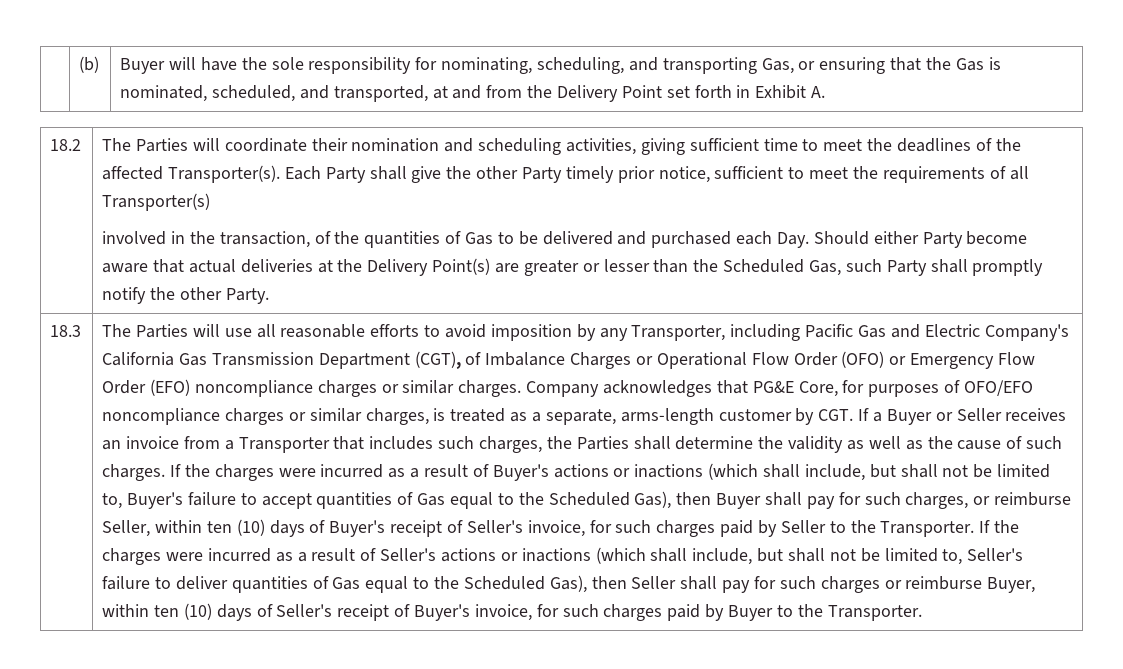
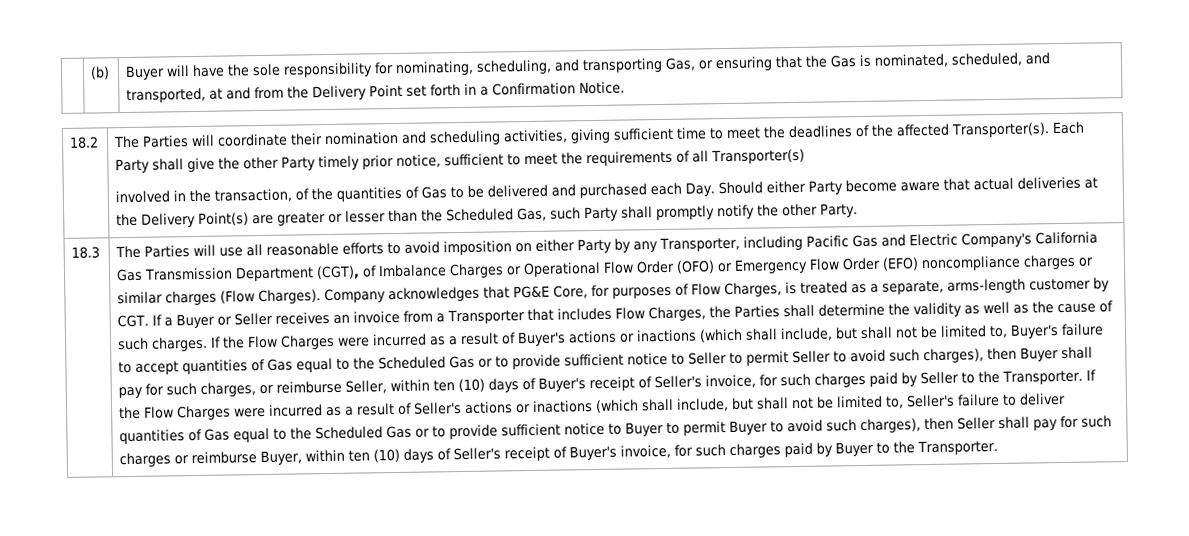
- | (b) | Buyer will have the sole responsibility for nominating, scheduling, and transporting Gas, or ensuring that the Gas is nominated, scheduled, and transported, at and from the Delivery Point set forth in Exhibit A.
+ | (b) | Buyer will have the sole responsibility for nominating, scheduling, and transporting Gas, or ensuring that the Gas is nominated, scheduled, and transported, at and from the Delivery Point set forth in a Confirmation Notice.
- The Parties will use all reasonable efforts to avoid imposition by any Transporter, including Pacific Gas and Electric Company's California Gas Transmission Department (CGT), of Imbalance Charges or Operational Flow Order (OFO) or Emergency Flow Order (EFO) noncompliance charges or similar charges.
+ The Parties will use all reasonable efforts to avoid imposition on either Party by any Transporter, including Pacific Gas and Electric Company's California Gas Transmission Department (CGT), of Imbalance Charges or Operational Flow Order (OFO) or Emergency Flow Order (EFO) noncompliance charges or similar charges (Flow Charges).
- Company acknowledges that PG&E Core, for purposes of OFO/EFO noncompliance charges or similar charges, is treated as a separate, arms-length customer by CGT. If a Buyer or Seller receives an invoice from a Transporter that includes such charges, the Parties shall determine the validity as well as the cause of such charges.
+ Company acknowledges that PG&E Core, for purposes of Flow Charges, is treated as a separate, arms-length customer by CGT. If a Buyer or Seller receives an invoice from a Transporter that includes Flow Charges, the Parties shall determine the validity as well as the cause of such charges.
- If the charges were incurred as a result of Buyer's actions or inactions (which shall include, but shall not be limited to, Buyer's failure to accept quantities of Gas equal to the Scheduled Gas), then Buyer shall pay for such charges, or reimburse Seller, within ten (10) days of Buyer's receipt of Seller's invoice, for such charges paid by Seller to the Transporter.
+ If the Flow Charges were incurred as a result of Buyer's actions or inactions (which shall include, but shall not be limited to, Buyer's failure to accept quantities of Gas equal to the Scheduled Gas or to provide sufficient notice to Seller to permit Seller to avoid such charges), then Buyer shall pay for such charges, or reimburse Seller, within ten (10) days of Buyer's receipt of Seller's invoice, for such charges paid by Seller to the Transporter.
- If the charges were incurred as a result of Seller's actions or inactions (which shall include, but shall not be limited to, Seller's failure to deliver quantities of Gas equal to the Scheduled Gas), then Seller shall pay for such charges or reimburse Buyer, within ten (10) days of Seller's receipt of Buyer's invoice, for such charges paid by Buyer to the Transporter.
+ If the Flow Charges were incurred as a result of Seller's actions or inactions (which shall include, but shall not be limited to, Seller's failure to deliver quantities of Gas equal to the Scheduled Gas or to provide sufficient notice to Buyer to permit Buyer to avoid such charges), then Seller shall pay for such charges or reimburse Buyer, within ten (10) days of Seller's receipt of Buyer's invoice, for such charges paid by Buyer to the Transporter.

